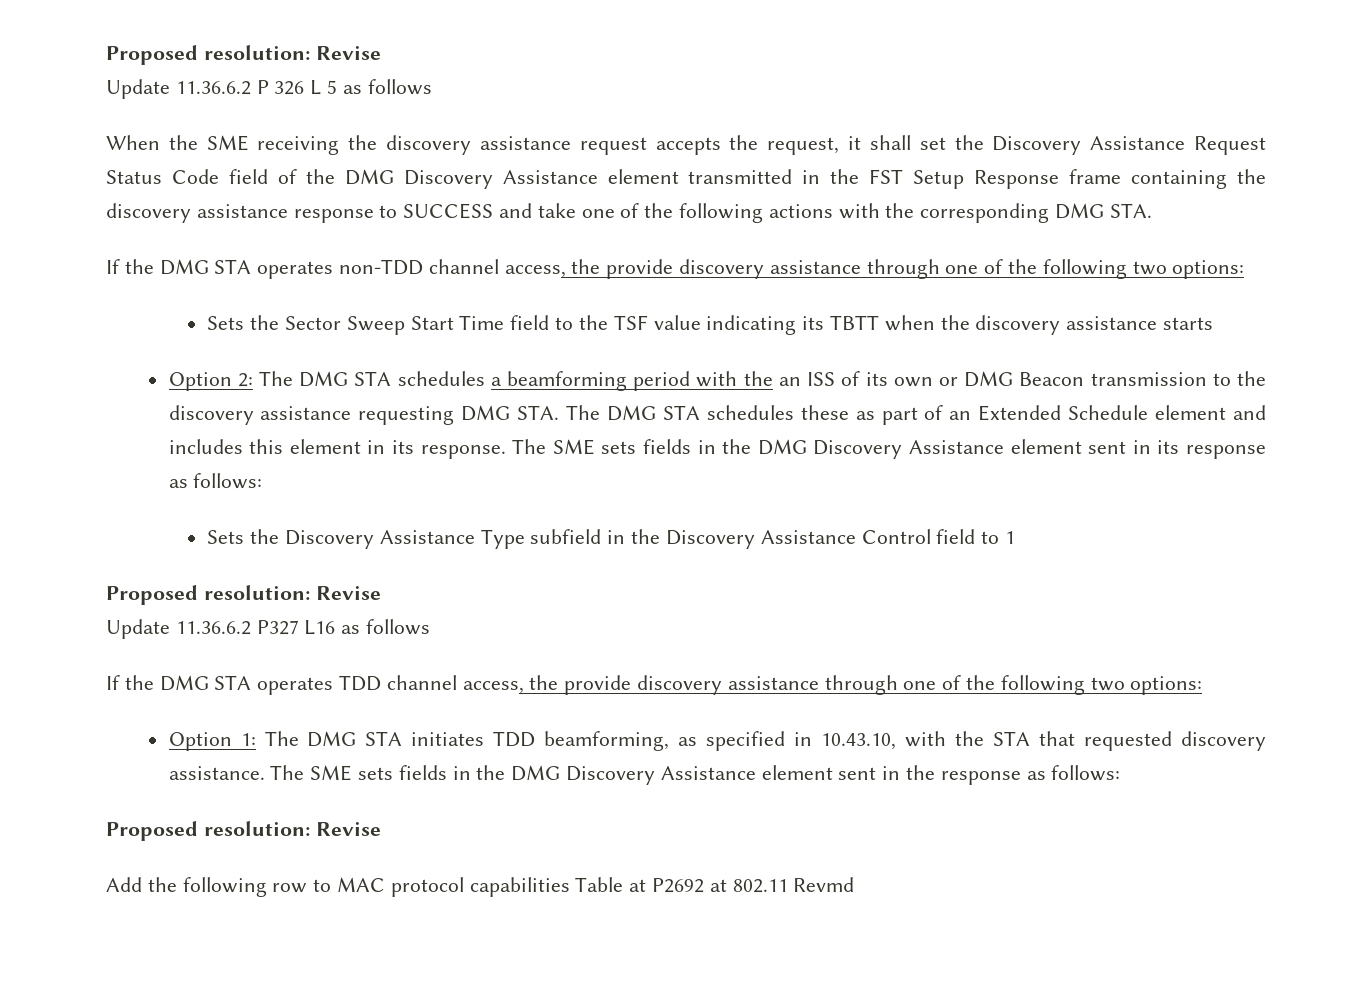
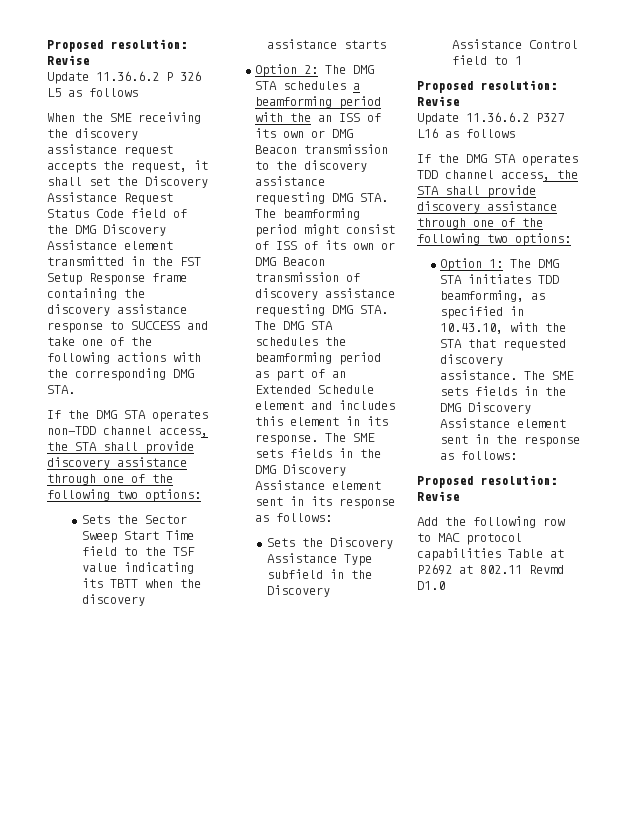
- Update 11.36.6.2 P 326 L 5 as follows
+ Update 11.36.6.2 P 326 L5 as follows
- If the DMG STA operates non-TDD channel access, the provide discovery assistance through one of the following two options:
+ If the DMG STA operates non-TDD channel access, the STA shall provide discovery assistance through one of the following two options:
- Option 2: The DMG STA schedules a beamforming period with the an ISS of its own or DMG Beacon transmission to the discovery assistance requesting DMG STA. The DMG STA schedules these as part of an Extended Schedule element and includes this element in its response.
+ Option 2: The DMG STA schedules a beamforming period with the an ISS of its own or DMG Beacon transmission to the discovery assistance requesting DMG STA. The beamforming period might consist of ISS of its own or DMG Beacon transmission of discovery assistance requesting DMG STA. The DMG STA schedules the beamforming period as part of an Extended Schedule element and includes this element in its response.
- If the DMG STA operates TDD channel access, the provide discovery assistance through one of the following two options:
+ If the DMG STA operates TDD channel access, the STA shall provide discovery assistance through one of the following two options:
- Add the following row to MAC protocol capabilities Table at P2692 at 802.11 Revmd
+ Add the following row to MAC protocol capabilities Table at P2692 at 802.11 Revmd D1.0

